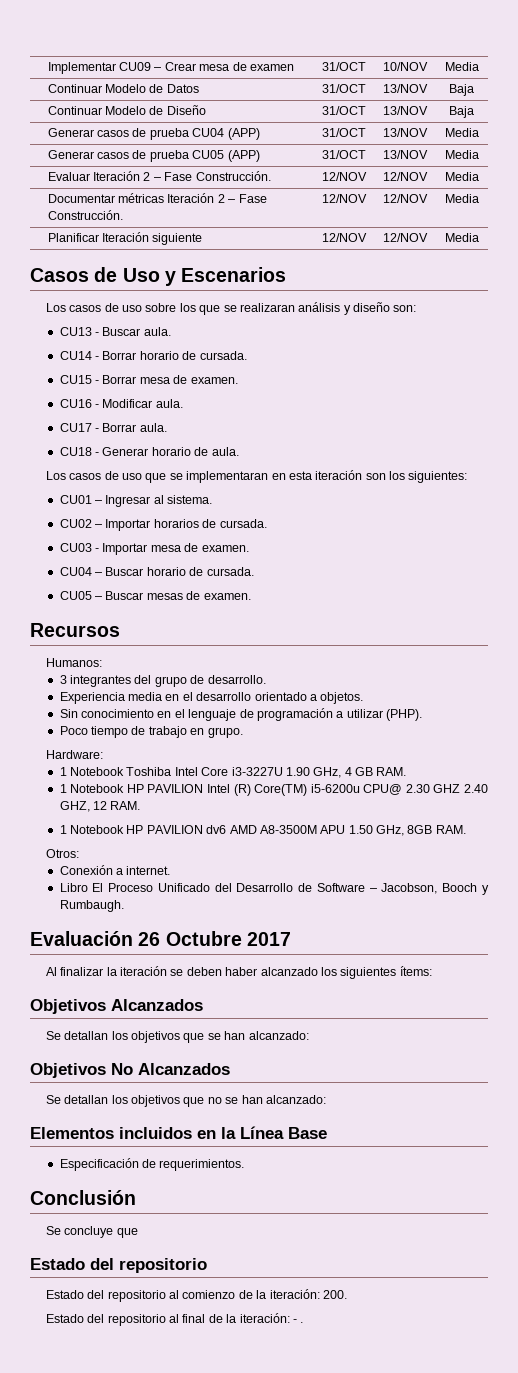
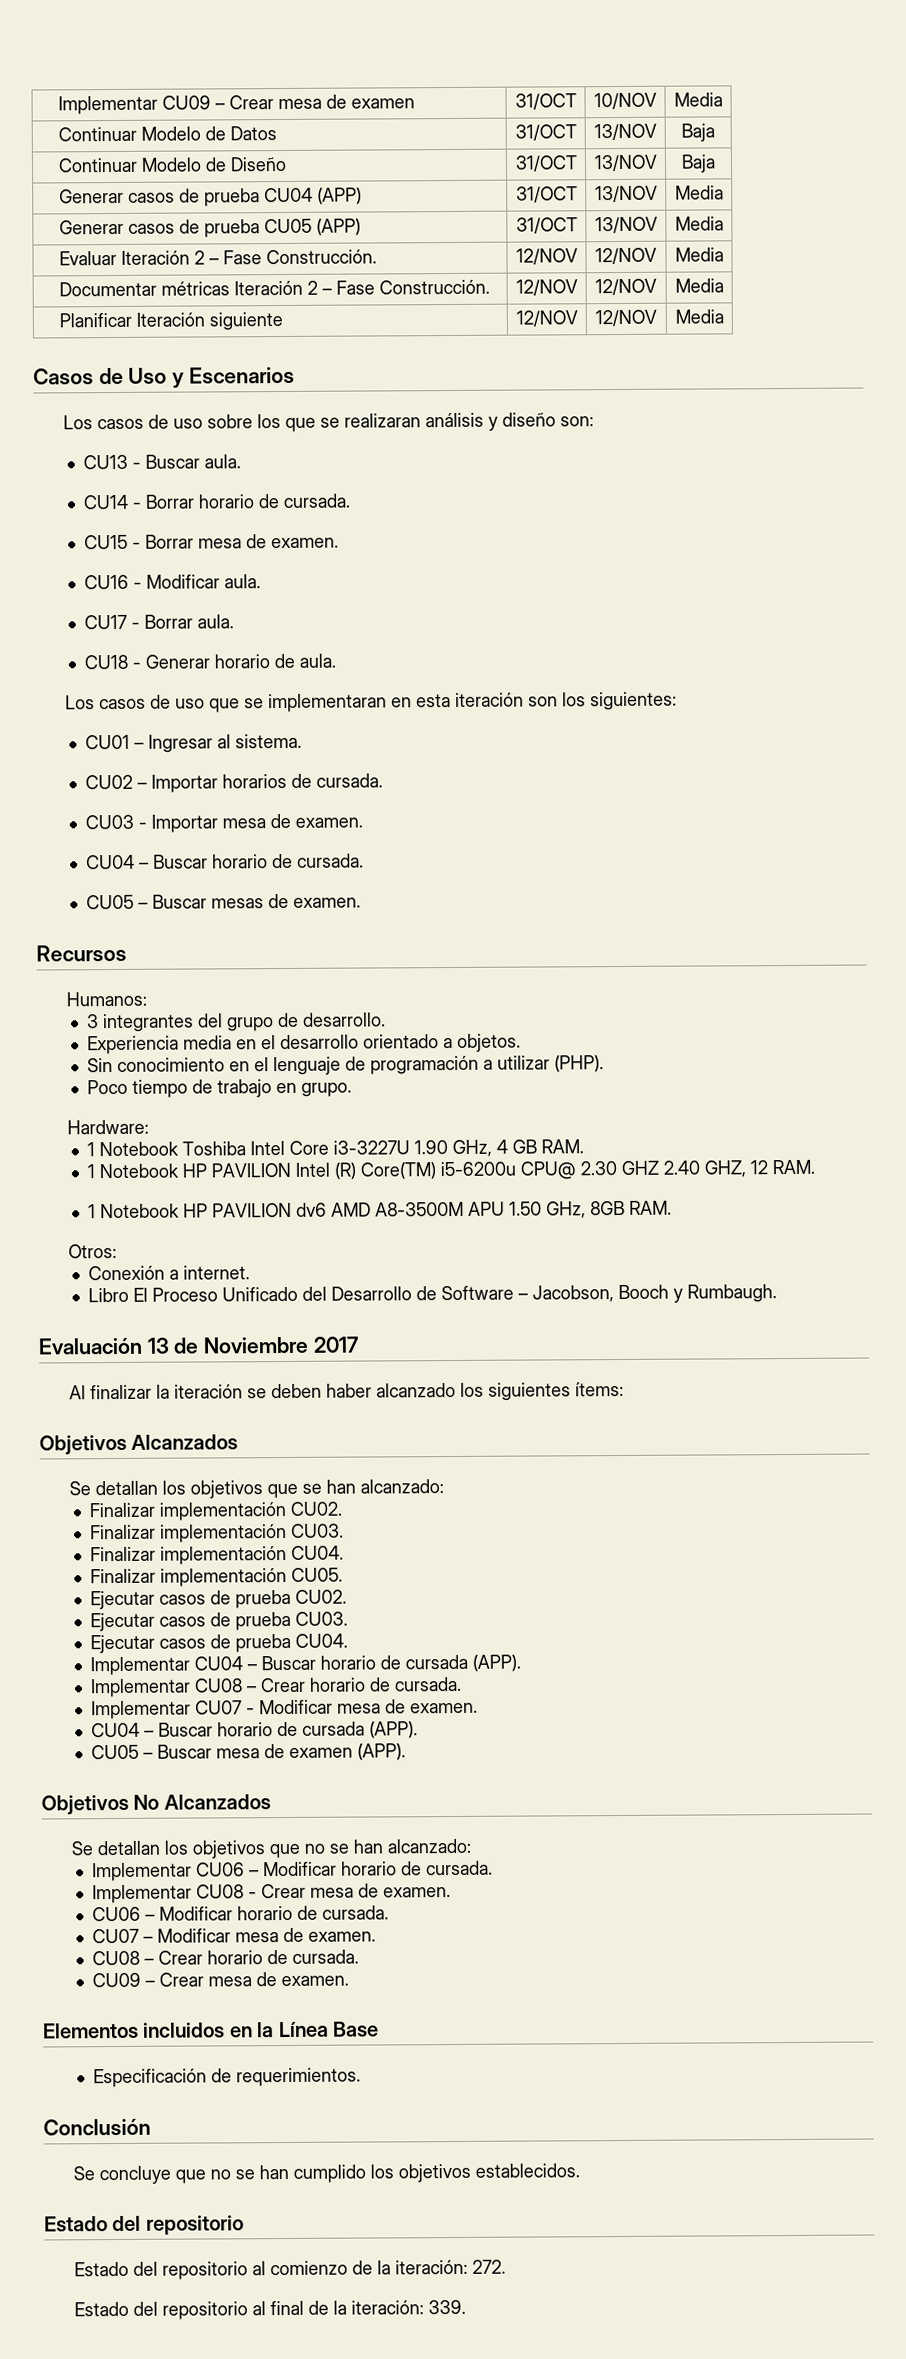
- Evaluación 26 Octubre 2017
+ Evaluación 13 de Noviembre 2017
+ Finalizar implementación CU02.
+ Finalizar implementación CU03.
+ Finalizar implementación CU04.
+ Finalizar implementación CU05.
+ Ejecutar casos de prueba CU02.
+ Ejecutar casos de prueba CU03.
+ Ejecutar casos de prueba CU04.
+ Implementar CU04 – Buscar horario de cursada (APP).
+ Implementar CU08 – Crear horario de cursada.
+ Implementar CU07 - Modificar mesa de examen.
+ CU04 – Buscar horario de cursada (APP).
+ CU05 – Buscar mesa de examen (APP).
+ Implementar CU06 – Modificar horario de cursada.
+ Implementar CU08 - Crear mesa de examen.
+ CU06 – Modificar horario de cursada.
+ CU07 – Modificar mesa de examen.
+ CU08 – Crear horario de cursada.
+ CU09 – Crear mesa de examen.
- Se concluye que
+ Se concluye que no se han cumplido los objetivos establecidos.
- Estado del repositorio al comienzo de la iteración: 200.
+ Estado del repositorio al comienzo de la iteración: 272.
- Estado del repositorio al final de la iteración: - .
+ Estado del repositorio al final de la iteración: 339.

